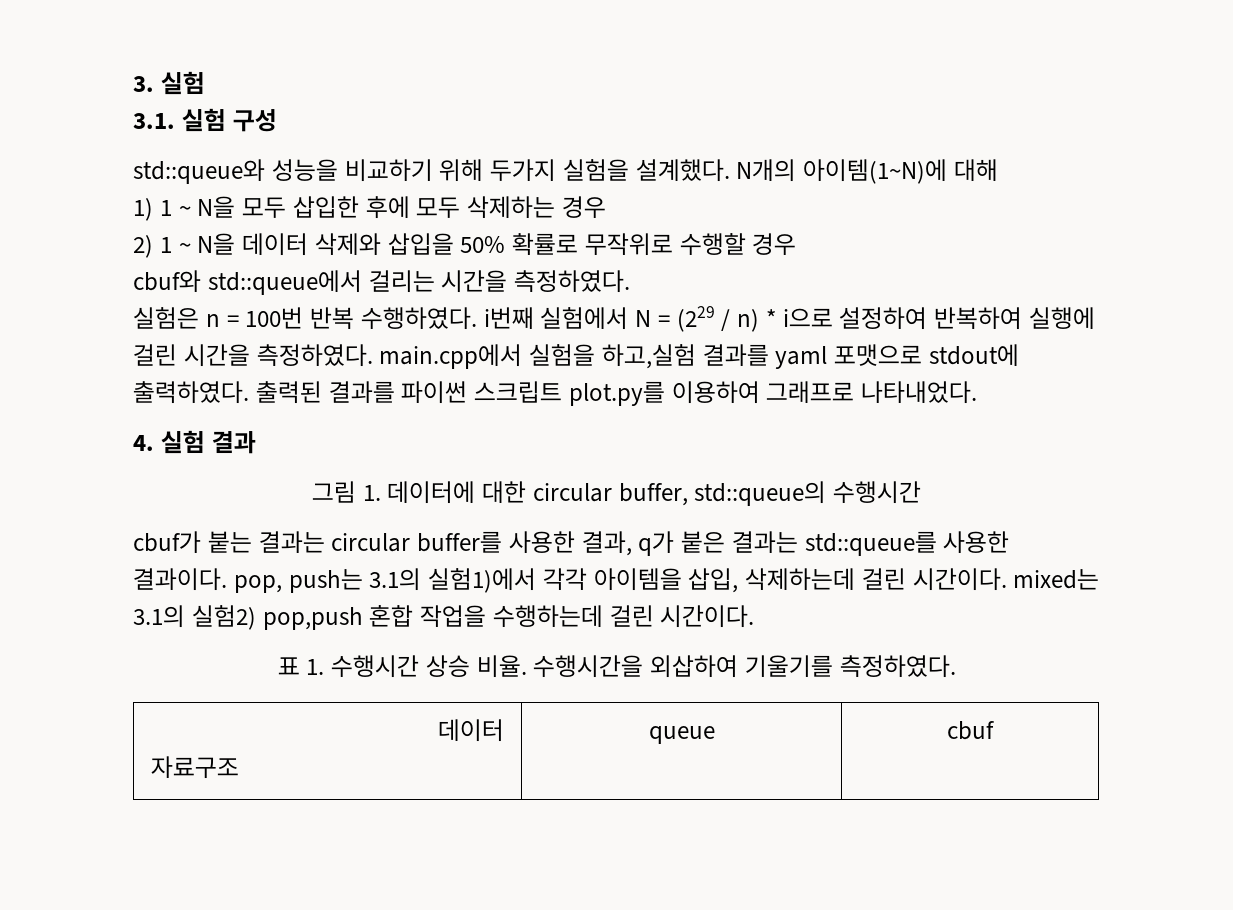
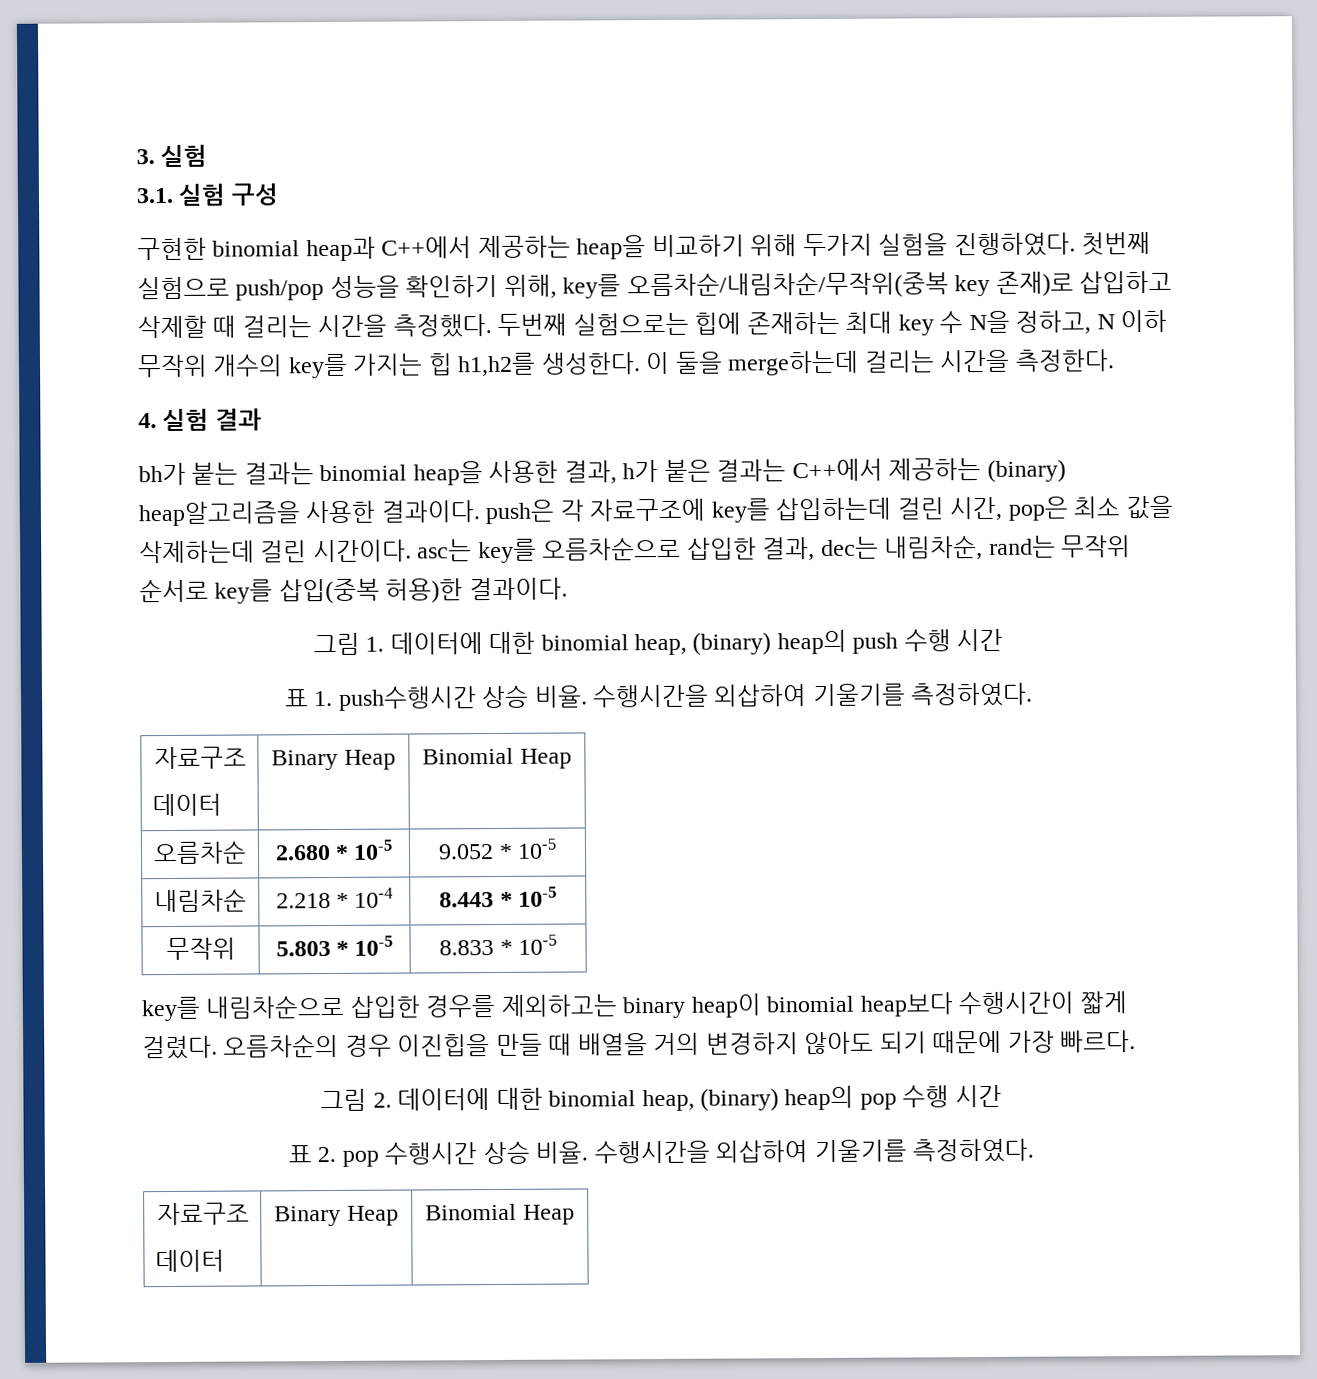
- std::queue와 성능을 비교하기 위해 두가지 실험을 설계했다. N개의 아이템(1~N)에 대해
- 1) 1 ~ N을 모두 삽입한 후에 모두 삭제하는 경우
- 2) 1 ~ N을 데이터 삭제와 삽입을 50% 확률로 무작위로 수행할 경우
- cbuf와 std::queue에서 걸리는 시간을 측정하였다.
- 실험은 n = 100번 반복 수행하였다. i번째 실험에서 N = (229 / n) * i으로 설정하여 반복하여 실행에 걸린 시간을 측정하였다. main.cpp에서 실험을 하고,실험 결과를 yaml 포맷으로 stdout에 출력하였다. 출력된 결과를 파이썬 스크립트 plot.py를 이용하여 그래프로 나타내었다.
+ 구현한 binomial heap과 C++에서 제공하는 heap을 비교하기 위해 두가지 실험을 진행하였다. 첫번째 실험으로 push/pop 성능을 확인하기 위해, key를 오름차순/내림차순/무작위(중복 key 존재)로 삽입하고 삭제할 때 걸리는 시간을 측정했다. 두번째 실험으로는 힙에 존재하는 최대 key 수 N을 정하고, N 이하 무작위 개수의 key를 가지는 힙 h1,h2를 생성한다. 이 둘을 merge하는데 걸리는 시간을 측정한다.
  4. 실험 결과
- 그림 1. 데이터에 대한 circular buffer, std::queue의 수행시간
- cbuf가 붙는 결과는 circular buffer를 사용한 결과, q가 붙은 결과는 std::queue를 사용한 결과이다. pop, push는 3.1의 실험1)에서 각각 아이템을 삽입, 삭제하는데 걸린 시간이다. mixed는 3.1의 실험2) pop,push 혼합 작업을 수행하는데 걸린 시간이다.
- 표 1. 수행시간 상승 비율. 수행시간을 외삽하여 기울기를 측정하였다.
- 데이터
- 자료구조 | queue | cbuf
+ bh가 붙는 결과는 binomial heap을 사용한 결과, h가 붙은 결과는 C++에서 제공하는 (binary) heap알고리즘을 사용한 결과이다. push은 각 자료구조에 key를 삽입하는데 걸린 시간, pop은 최소 값을 삭제하는데 걸린 시간이다. asc는 key를 오름차순으로 삽입한 결과, dec는 내림차순, rand는 무작위 순서로 key를 삽입(중복 허용)한 결과이다.
+ 그림 1. 데이터에 대한 binomial heap, (binary) heap의 push 수행 시간
+ 표 1. push수행시간 상승 비율. 수행시간을 외삽하여 기울기를 측정하였다.
+ 자료구조
+ 데이터 | Binary Heap | Binomial Heap
+ 오름차순 | 2.680 * 10-5 | 9.052 * 10-5
+ 내림차순 | 2.218 * 10-4 | 8.443 * 10-5
+ 무작위 | 5.803 * 10-5 | 8.833 * 10-5
+ key를 내림차순으로 삽입한 경우를 제외하고는 binary heap이 binomial heap보다 수행시간이 짧게 걸렸다. 오름차순의 경우 이진힙을 만들 때 배열을 거의 변경하지 않아도 되기 때문에 가장 빠르다.
+ 그림 2. 데이터에 대한 binomial heap, (binary) heap의 pop 수행 시간
+ 표 2. pop 수행시간 상승 비율. 수행시간을 외삽하여 기울기를 측정하였다.
+ 자료구조
+ 데이터 | Binary Heap | Binomial Heap

